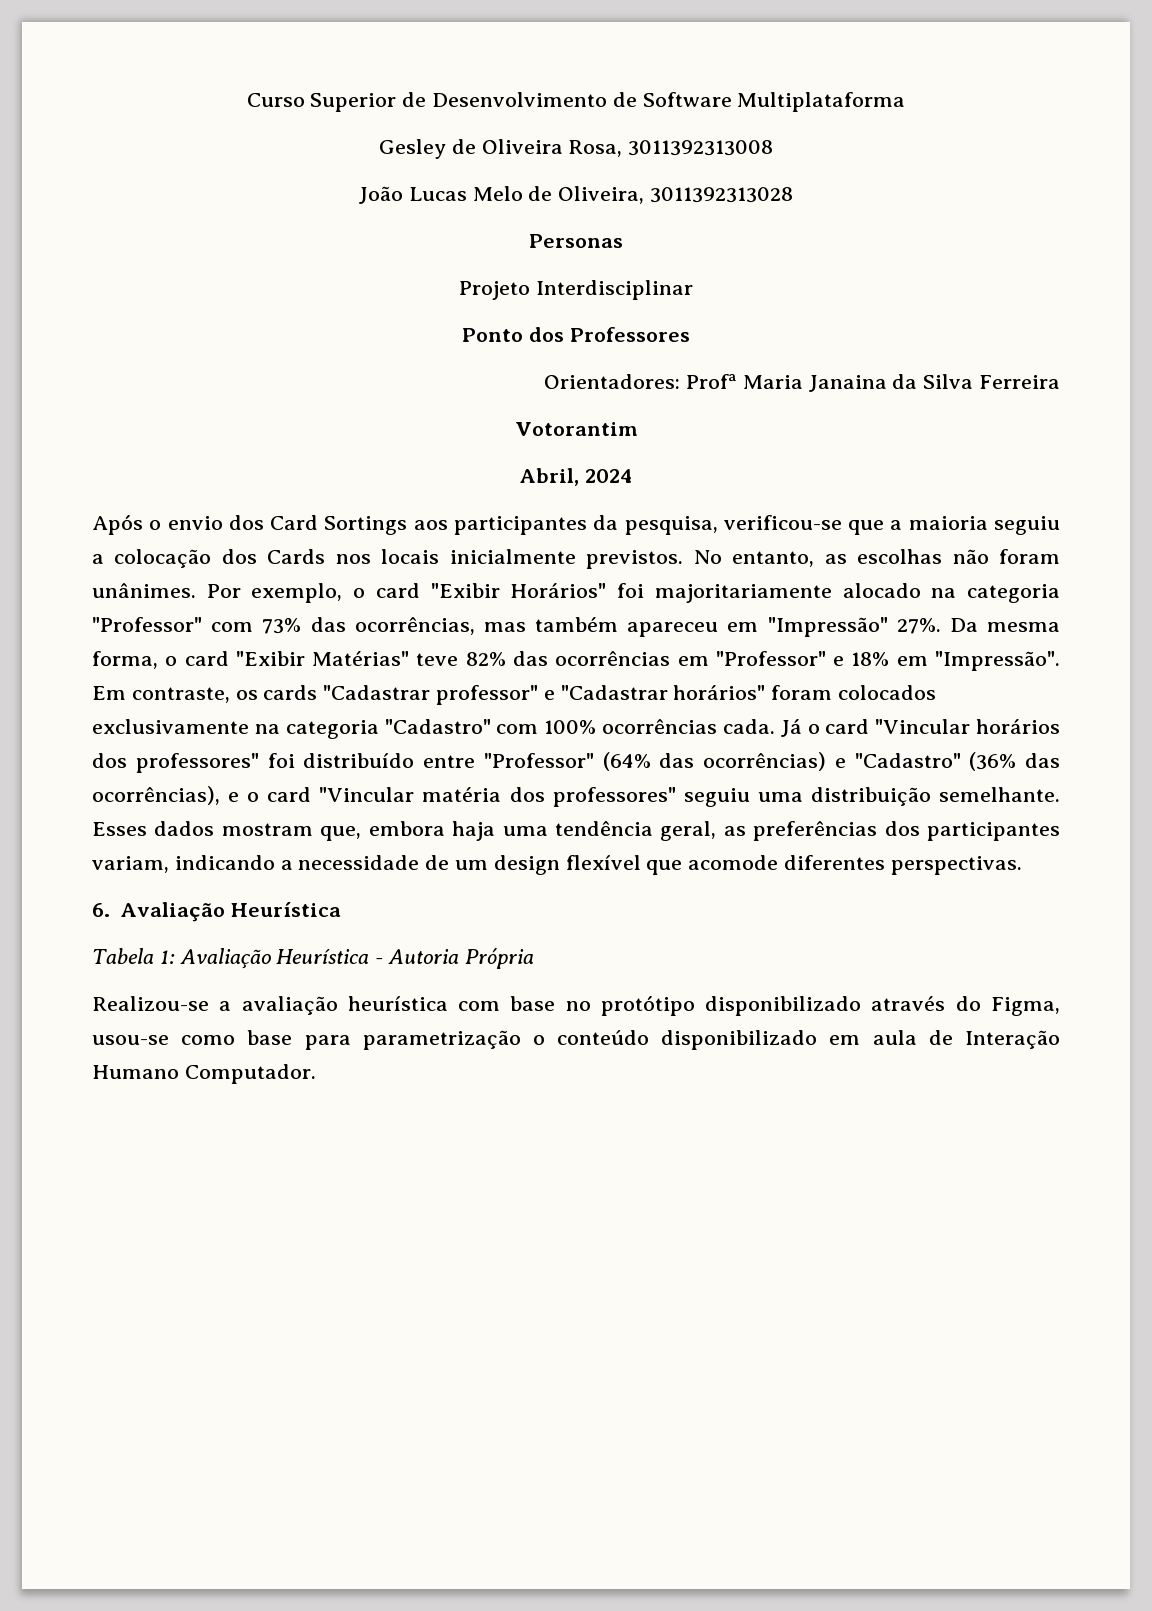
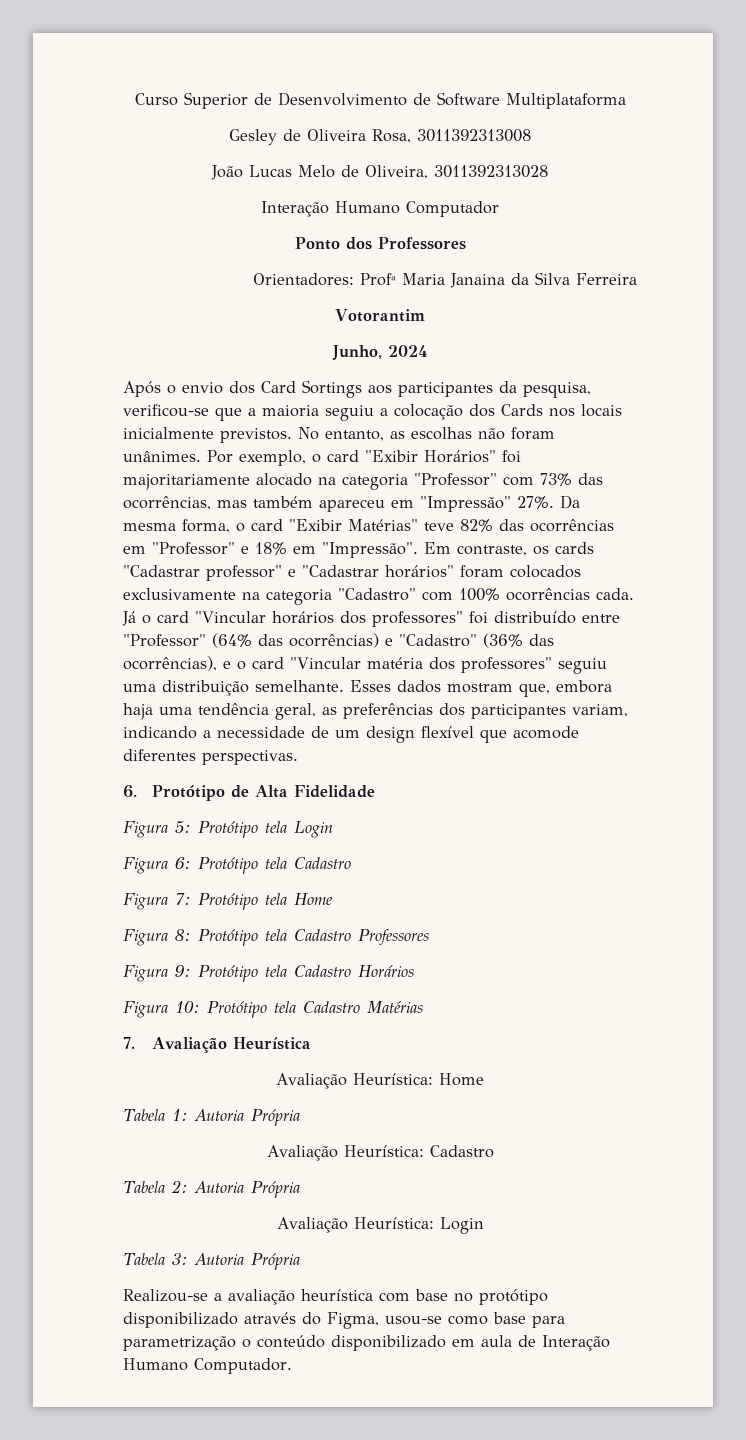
- Personas
- Projeto Interdisciplinar
+ Interação Humano Computador
- Abril, 2024
+ Junho, 2024
- 6. Avaliação Heurística
+ 6. Protótipo de Alta Fidelidade
+ Figura 5: Protótipo tela Login
+ Figura 6: Protótipo tela Cadastro
+ Figura 7: Protótipo tela Home
+ Figura 8: Protótipo tela Cadastro Professores
+ Figura 9: Protótipo tela Cadastro Horários
+ Figura 10: Protótipo tela Cadastro Matérias
+ 7. Avaliação Heurística
+ Avaliação Heurística: Home
- Tabela 1: Avaliação Heurística - Autoria Própria
+ Tabela 1: Autoria Própria
+ Avaliação Heurística: Cadastro
+ Tabela 2: Autoria Própria
+ Avaliação Heurística: Login
+ Tabela 3: Autoria Própria

